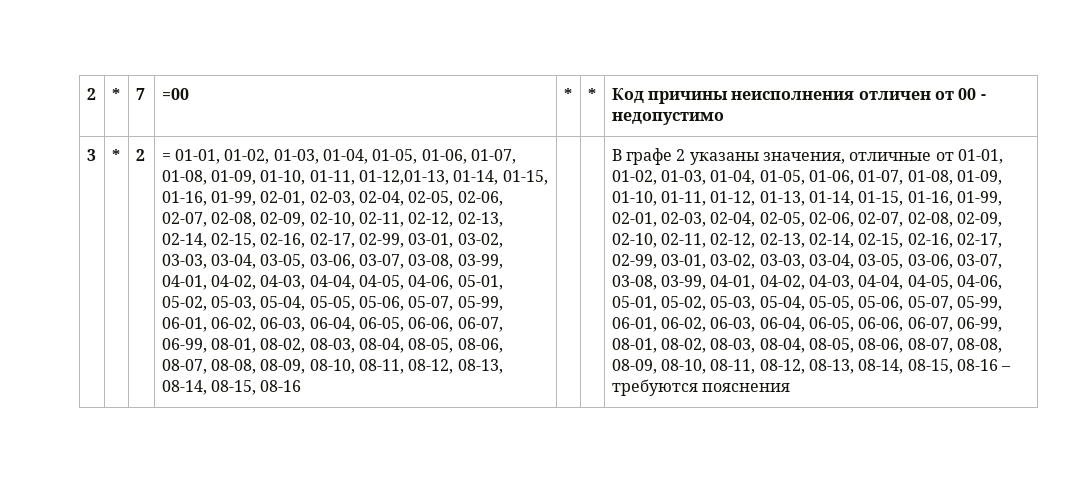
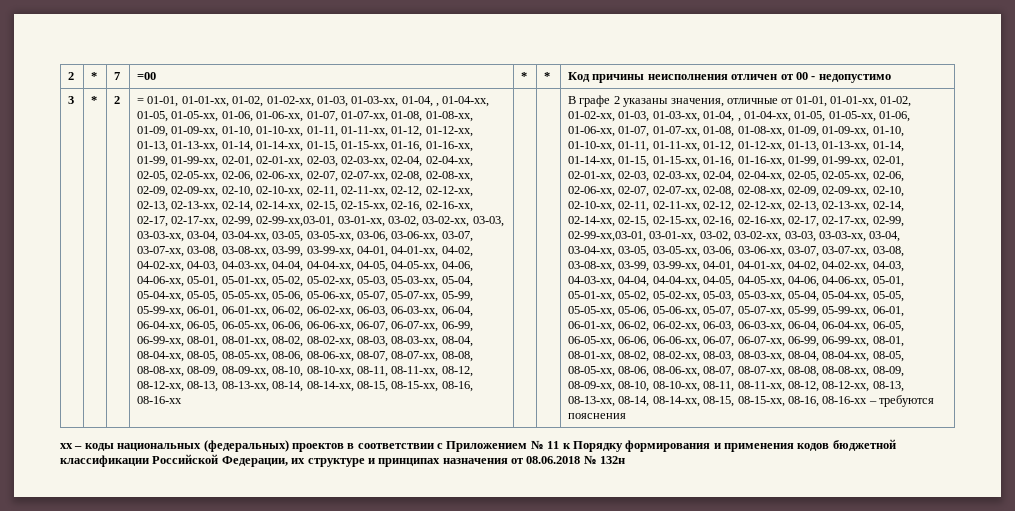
- = 01-01, 01-02, 01-03, 01-04, 01-05, 01-06, 01-07, 01-08, 01-09, 01-10, 01-11, 01-12,01-13, 01-14, 01-15, 01-16, 01-99, 02-01, 02-03, 02-04, 02-05, 02-06, 02-07, 02-08, 02-09, 02-10, 02-11, 02-12, 02-13, 02-14, 02-15, 02-16, 02-17, 02-99, 03-01, 03-02, 03-03, 03-04, 03-05, 03-06, 03-07, 03-08, 03-99, 04-01, 04-02, 04-03, 04-04, 04-05, 04-06, 05-01, 05-02, 05-03, 05-04, 05-05, 05-06, 05-07, 05-99, 06-01, 06-02, 06-03, 06-04, 06-05, 06-06, 06-07, 06-99, 08-01, 08-02, 08-03, 08-04, 08-05, 08-06, 08-07, 08-08, 08-09, 08-10, 08-11, 08-12, 08-13, 08-14, 08-15, 08-16
+ = 01-01, 01-01-хх, 01-02, 01-02-хх, 01-03, 01-03-хх, 01-04, , 01-04-хх, 01-05, 01-05-хх, 01-06, 01-06-хх, 01-07, 01-07-хх, 01-08, 01-08-хх, 01-09, 01-09-хх, 01-10, 01-10-хх, 01-11, 01-11-хх, 01-12, 01-12-хх, 01-13, 01-13-хх, 01-14, 01-14-хх, 01-15, 01-15-хх, 01-16, 01-16-хх, 01-99, 01-99-хх, 02-01, 02-01-хх, 02-03, 02-03-хх, 02-04, 02-04-хх, 02-05, 02-05-хх, 02-06, 02-06-хх, 02-07, 02-07-хх, 02-08, 02-08-хх, 02-09, 02-09-хх, 02-10, 02-10-хх, 02-11, 02-11-хх, 02-12, 02-12-хх, 02-13, 02-13-хх, 02-14, 02-14-хх, 02-15, 02-15-хх, 02-16, 02-16-хх, 02-17, 02-17-хх, 02-99, 02-99-хх,03-01, 03-01-хх, 03-02, 03-02-хх, 03-03, 03-03-хх, 03-04, 03-04-хх, 03-05, 03-05-хх, 03-06, 03-06-хх, 03-07, 03-07-хх, 03-08, 03-08-хх, 03-99, 03-99-хх, 04-01, 04-01-хх, 04-02, 04-02-хх, 04-03, 04-03-хх, 04-04, 04-04-хх, 04-05, 04-05-хх, 04-06, 04-06-хх, 05-01, 05-01-хх, 05-02, 05-02-хх, 05-03, 05-03-хх, 05-04, 05-04-хх, 05-05, 05-05-хх, 05-06, 05-06-хх, 05-07, 05-07-хх, 05-99, 05-99-хх, 06-01, 06-01-хх, 06-02, 06-02-хх, 06-03, 06-03-хх, 06-04, 06-04-хх, 06-05, 06-05-хх, 06-06, 06-06-хх, 06-07, 06-07-хх, 06-99, 06-99-хх, 08-01, 08-01-хх, 08-02, 08-02-хх, 08-03, 08-03-хх, 08-04, 08-04-хх, 08-05, 08-05-хх, 08-06, 08-06-хх, 08-07, 08-07-хх, 08-08, 08-08-хх, 08-09, 08-09-хх, 08-10, 08-10-хх, 08-11, 08-11-хх, 08-12, 08-12-хх, 08-13, 08-13-хх, 08-14, 08-14-хх, 08-15, 08-15-хх, 08-16, 08-16-хх
- В графе 2 указаны значения, отличные от 01-01, 01-02, 01-03, 01-04, 01-05, 01-06, 01-07, 01-08, 01-09, 01-10, 01-11, 01-12, 01-13, 01-14, 01-15, 01-16, 01-99, 02-01, 02-03, 02-04, 02-05, 02-06, 02-07, 02-08, 02-09, 02-10, 02-11, 02-12, 02-13, 02-14, 02-15, 02-16, 02-17, 02-99, 03-01, 03-02, 03-03, 03-04, 03-05, 03-06, 03-07, 03-08, 03-99, 04-01, 04-02, 04-03, 04-04, 04-05, 04-06, 05-01, 05-02, 05-03, 05-04, 05-05, 05-06, 05-07, 05-99, 06-01, 06-02, 06-03, 06-04, 06-05, 06-06, 06-07, 06-99, 08-01, 08-02, 08-03, 08-04, 08-05, 08-06, 08-07, 08-08, 08-09, 08-10, 08-11, 08-12, 08-13, 08-14, 08-15, 08-16 – требуются пояснения
+ В графе 2 указаны значения, отличные от 01-01, 01-01-хх, 01-02, 01-02-хх, 01-03, 01-03-хх, 01-04, , 01-04-хх, 01-05, 01-05-хх, 01-06, 01-06-хх, 01-07, 01-07-хх, 01-08, 01-08-хх, 01-09, 01-09-хх, 01-10, 01-10-хх, 01-11, 01-11-хх, 01-12, 01-12-хх, 01-13, 01-13-хх, 01-14, 01-14-хх, 01-15, 01-15-хх, 01-16, 01-16-хх, 01-99, 01-99-хх, 02-01, 02-01-хх, 02-03, 02-03-хх, 02-04, 02-04-хх, 02-05, 02-05-хх, 02-06, 02-06-хх, 02-07, 02-07-хх, 02-08, 02-08-хх, 02-09, 02-09-хх, 02-10, 02-10-хх, 02-11, 02-11-хх, 02-12, 02-12-хх, 02-13, 02-13-хх, 02-14, 02-14-хх, 02-15, 02-15-хх, 02-16, 02-16-хх, 02-17, 02-17-хх, 02-99, 02-99-хх,03-01, 03-01-хх, 03-02, 03-02-хх, 03-03, 03-03-хх, 03-04, 03-04-хх, 03-05, 03-05-хх, 03-06, 03-06-хх, 03-07, 03-07-хх, 03-08, 03-08-хх, 03-99, 03-99-хх, 04-01, 04-01-хх, 04-02, 04-02-хх, 04-03, 04-03-хх, 04-04, 04-04-хх, 04-05, 04-05-хх, 04-06, 04-06-хх, 05-01, 05-01-хх, 05-02, 05-02-хх, 05-03, 05-03-хх, 05-04, 05-04-хх, 05-05, 05-05-хх, 05-06, 05-06-хх, 05-07, 05-07-хх, 05-99, 05-99-хх, 06-01, 06-01-хх, 06-02, 06-02-хх, 06-03, 06-03-хх, 06-04, 06-04-хх, 06-05, 06-05-хх, 06-06, 06-06-хх, 06-07, 06-07-хх, 06-99, 06-99-хх, 08-01, 08-01-хх, 08-02, 08-02-хх, 08-03, 08-03-хх, 08-04, 08-04-хх, 08-05, 08-05-хх, 08-06, 08-06-хх, 08-07, 08-07-хх, 08-08, 08-08-хх, 08-09, 08-09-хх, 08-10, 08-10-хх, 08-11, 08-11-хх, 08-12, 08-12-хх, 08-13, 08-13-хх, 08-14, 08-14-хх, 08-15, 08-15-хх, 08-16, 08-16-хх – требуются пояснения
+ хх – коды национальных (федеральных) проектов в соответствии с Приложением № 11 к Порядку формирования и применения кодов бюджетной классификации Российской Федерации, их структуре и принципах назначения от 08.06.2018 № 132н

